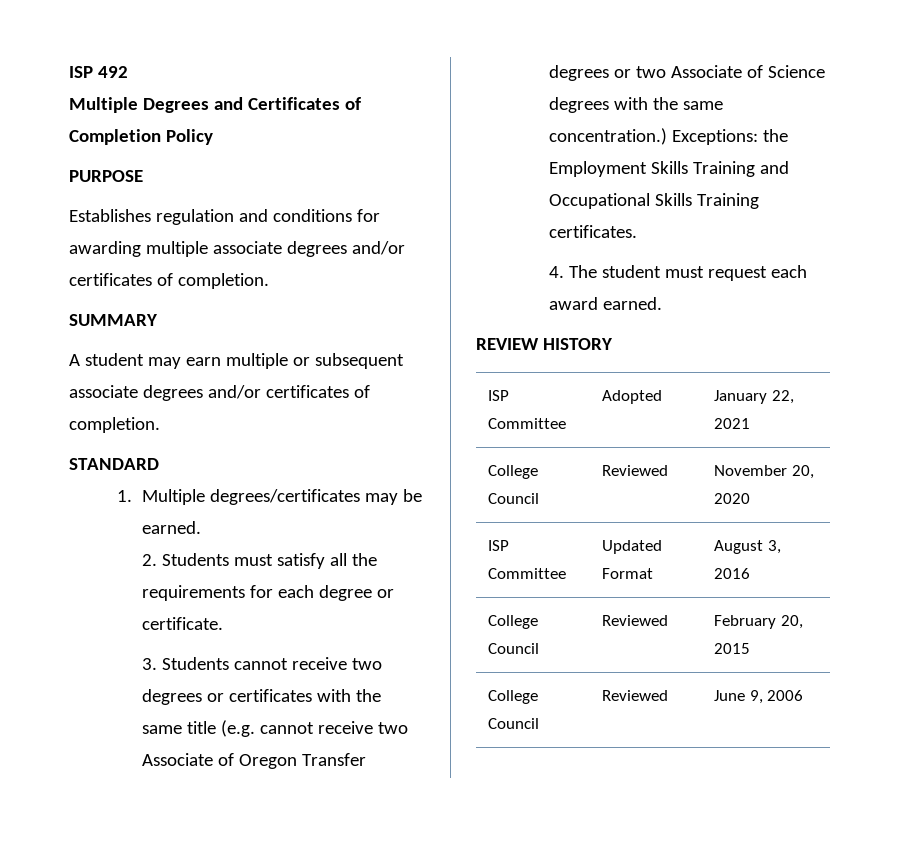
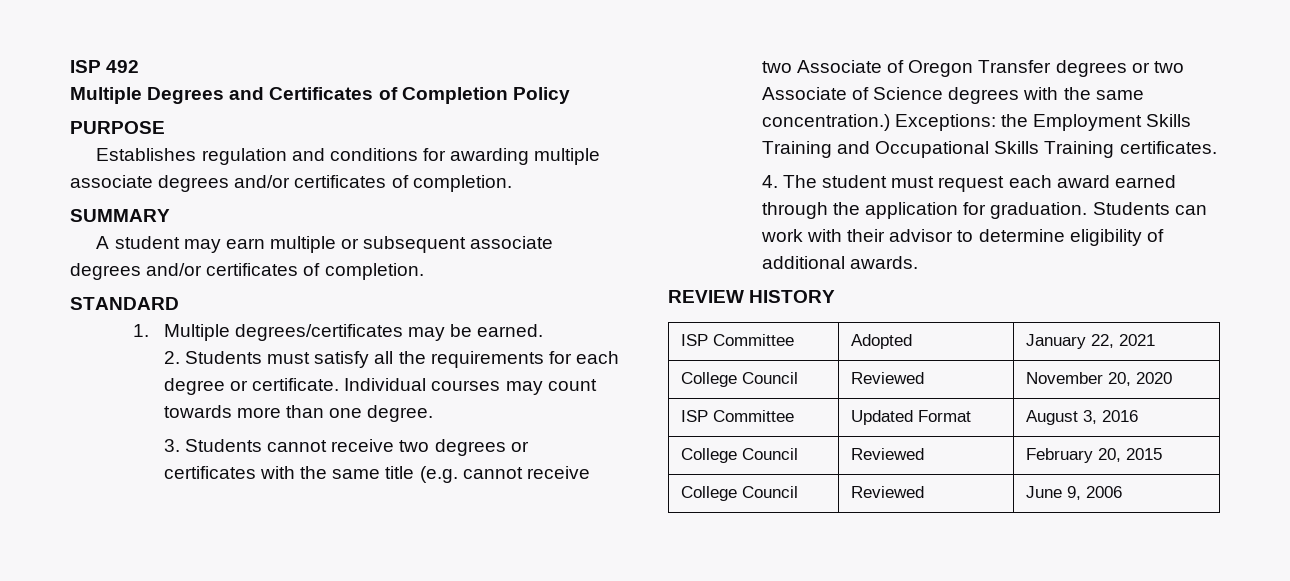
+ Individual courses may count towards more than one degree.
- 4. The student must request each award earned.
+ 4. The student must request each award earned through the application for graduation. Students can work with their advisor to determine eligibility of additional awards.

